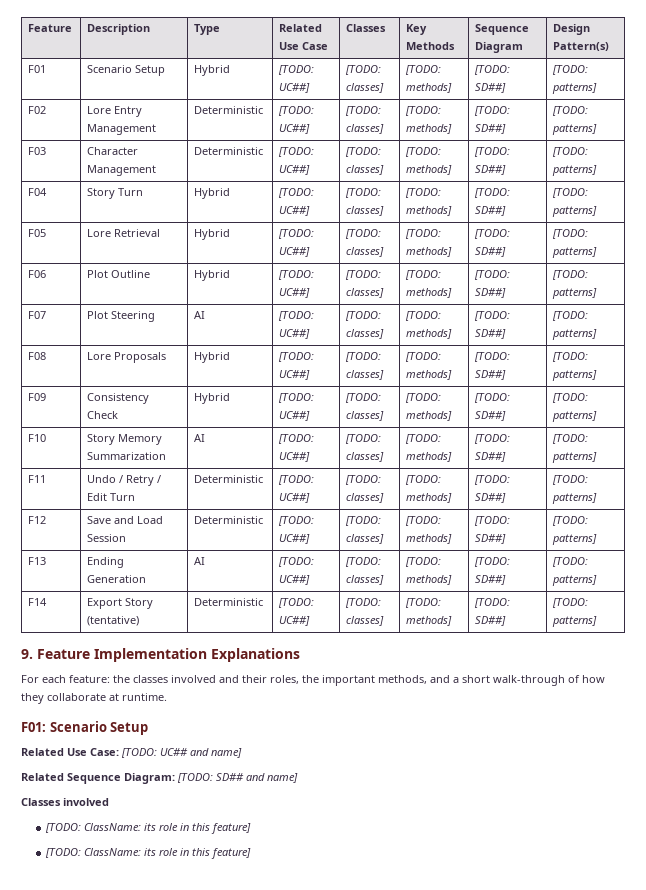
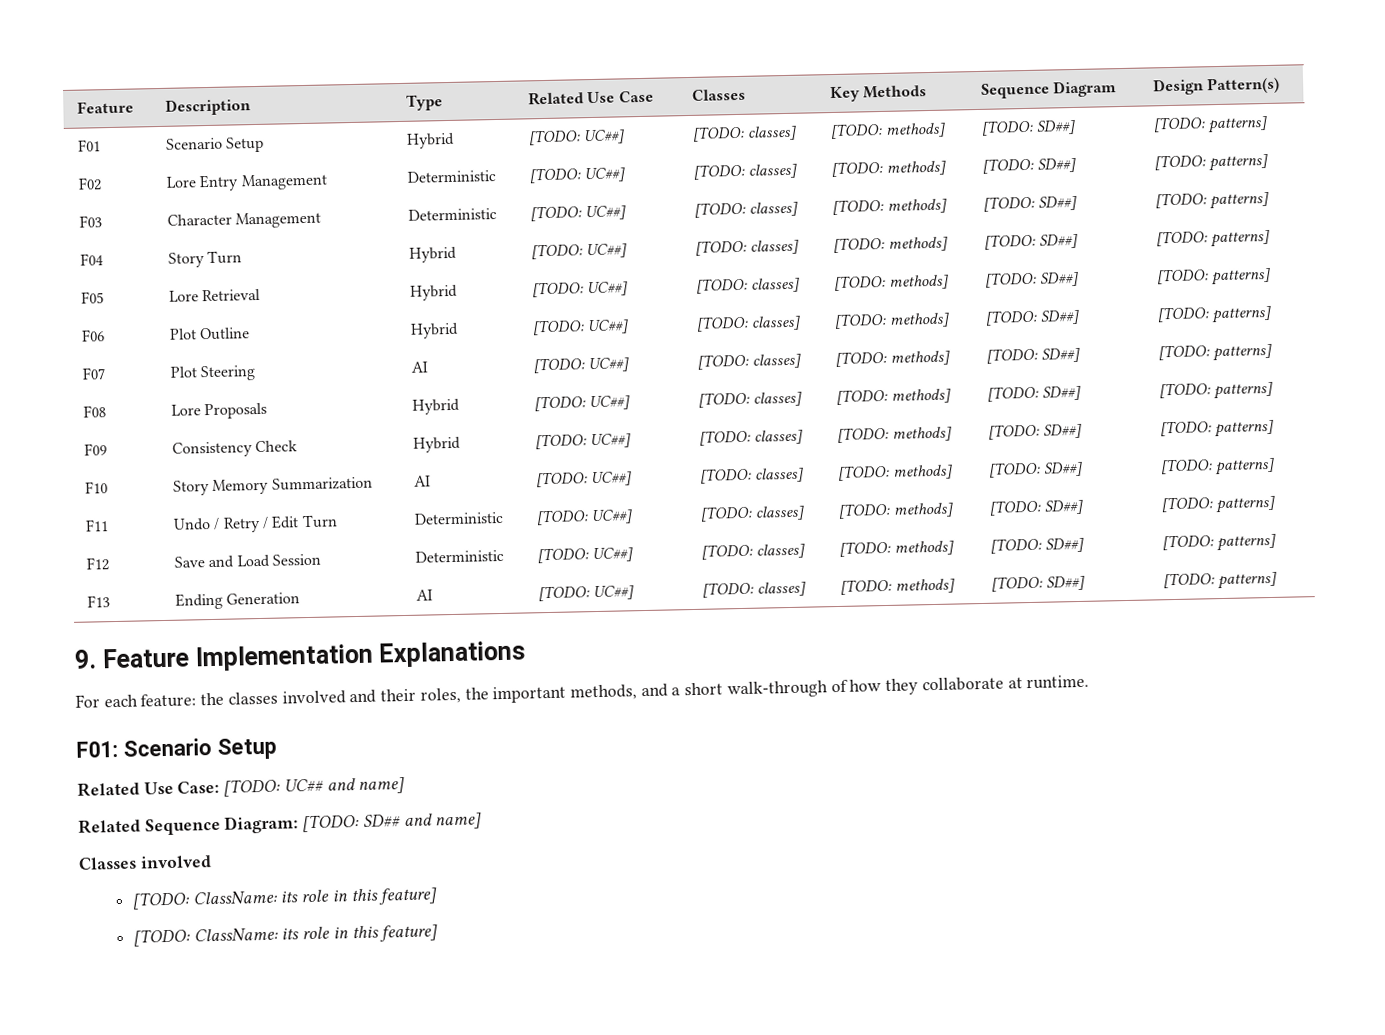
- F14 | Export Story (tentative) | Deterministic | [TODO: UC##] | [TODO: classes] | [TODO: methods] | [TODO: SD##] | [TODO: patterns]

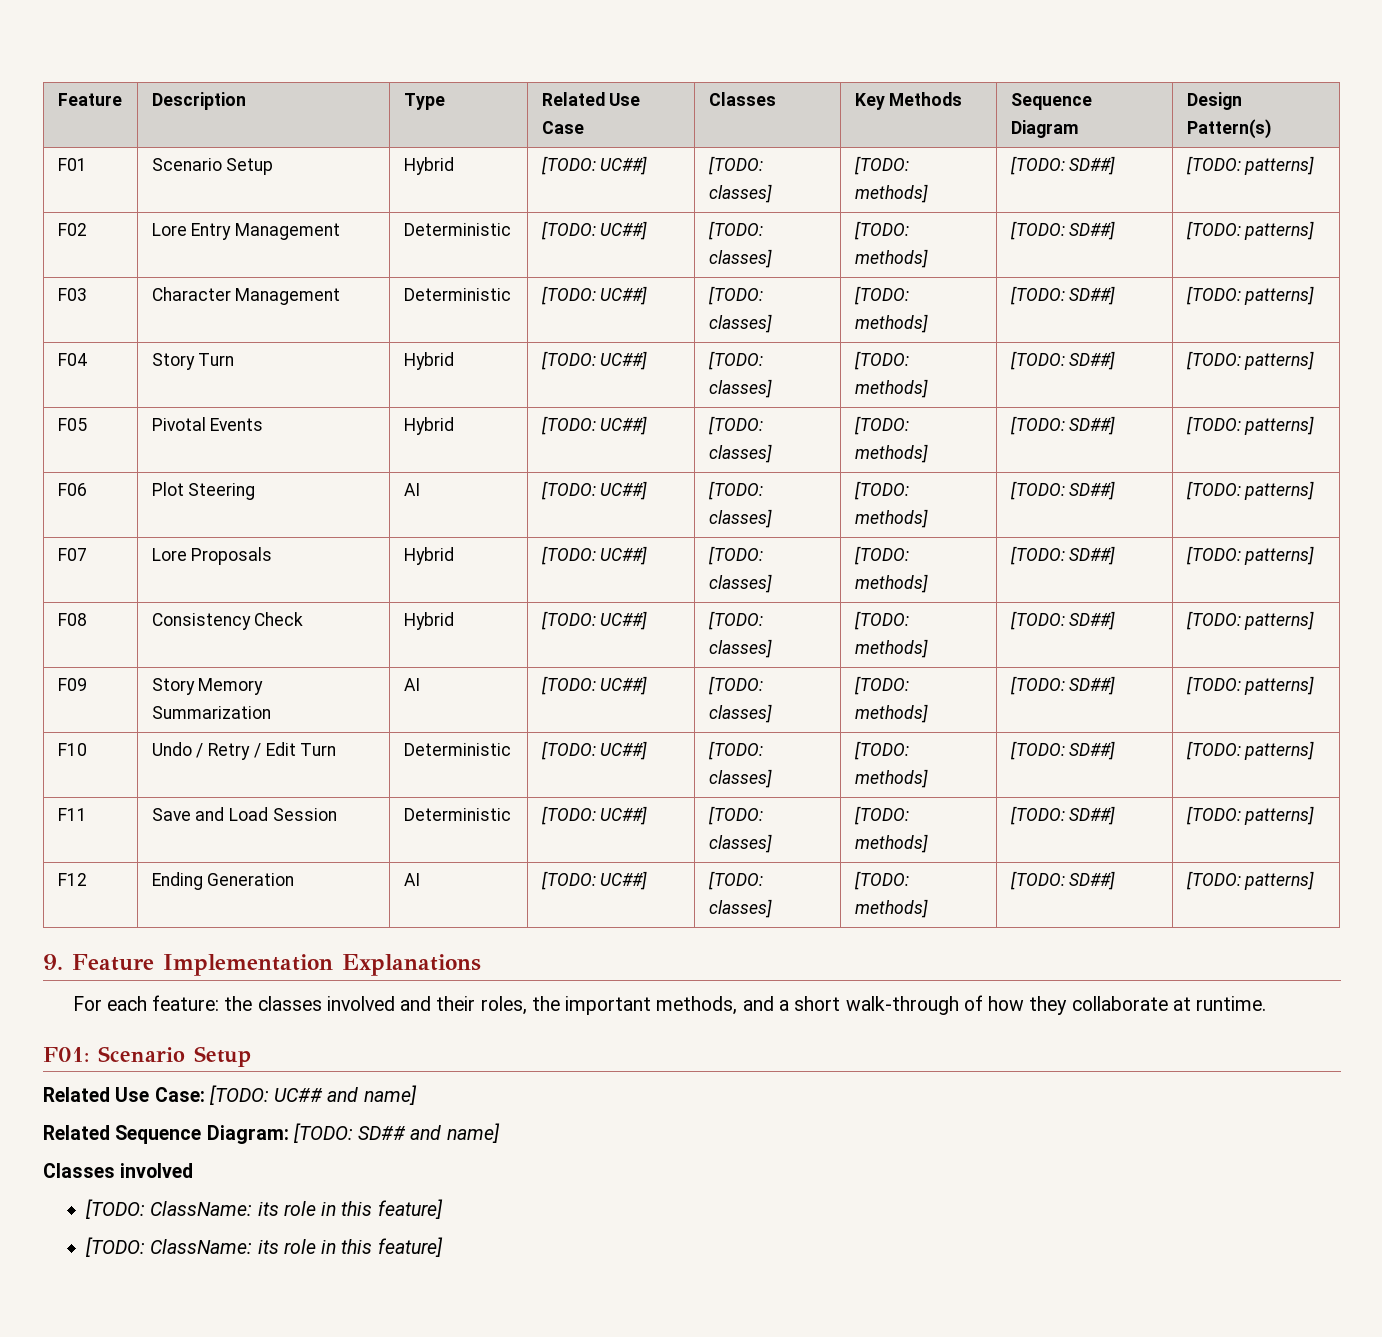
- F05 | Lore Retrieval | Hybrid | [TODO: UC##] | [TODO: classes] | [TODO: methods] | [TODO: SD##] | [TODO: patterns]
+ F05 | Pivotal Events | Hybrid | [TODO: UC##] | [TODO: classes] | [TODO: methods] | [TODO: SD##] | [TODO: patterns]
- F06 | Plot Outline | Hybrid | [TODO: UC##] | [TODO: classes] | [TODO: methods] | [TODO: SD##] | [TODO: patterns]
- F07 | Plot Steering | AI | [TODO: UC##] | [TODO: classes] | [TODO: methods] | [TODO: SD##] | [TODO: patterns]
+ F06 | Plot Steering | AI | [TODO: UC##] | [TODO: classes] | [TODO: methods] | [TODO: SD##] | [TODO: patterns]
- F08 | Lore Proposals | Hybrid | [TODO: UC##] | [TODO: classes] | [TODO: methods] | [TODO: SD##] | [TODO: patterns]
+ F07 | Lore Proposals | Hybrid | [TODO: UC##] | [TODO: classes] | [TODO: methods] | [TODO: SD##] | [TODO: patterns]
- F09 | Consistency Check | Hybrid | [TODO: UC##] | [TODO: classes] | [TODO: methods] | [TODO: SD##] | [TODO: patterns]
+ F08 | Consistency Check | Hybrid | [TODO: UC##] | [TODO: classes] | [TODO: methods] | [TODO: SD##] | [TODO: patterns]
- F10 | Story Memory Summarization | AI | [TODO: UC##] | [TODO: classes] | [TODO: methods] | [TODO: SD##] | [TODO: patterns]
+ F09 | Story Memory Summarization | AI | [TODO: UC##] | [TODO: classes] | [TODO: methods] | [TODO: SD##] | [TODO: patterns]
- F11 | Undo / Retry / Edit Turn | Deterministic | [TODO: UC##] | [TODO: classes] | [TODO: methods] | [TODO: SD##] | [TODO: patterns]
+ F10 | Undo / Retry / Edit Turn | Deterministic | [TODO: UC##] | [TODO: classes] | [TODO: methods] | [TODO: SD##] | [TODO: patterns]
- F12 | Save and Load Session | Deterministic | [TODO: UC##] | [TODO: classes] | [TODO: methods] | [TODO: SD##] | [TODO: patterns]
+ F11 | Save and Load Session | Deterministic | [TODO: UC##] | [TODO: classes] | [TODO: methods] | [TODO: SD##] | [TODO: patterns]
- F13 | Ending Generation | AI | [TODO: UC##] | [TODO: classes] | [TODO: methods] | [TODO: SD##] | [TODO: patterns]
+ F12 | Ending Generation | AI | [TODO: UC##] | [TODO: classes] | [TODO: methods] | [TODO: SD##] | [TODO: patterns]

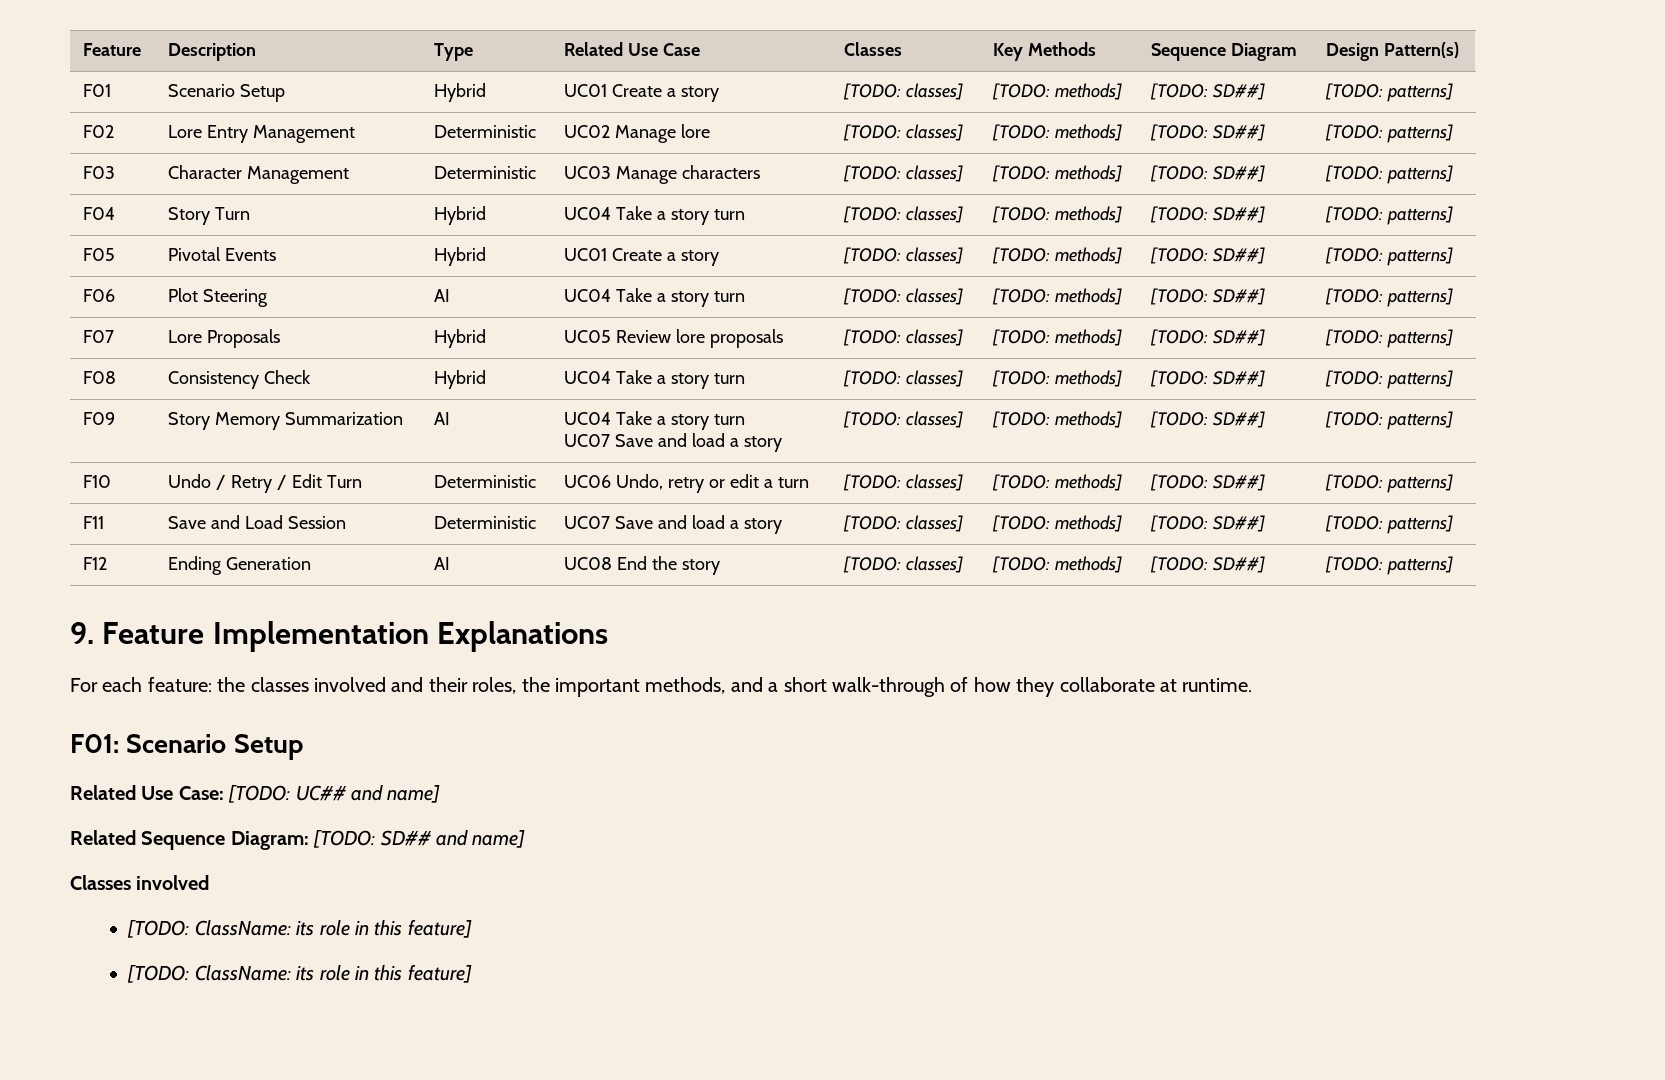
- F01 | Scenario Setup | Hybrid | [TODO: UC##] | [TODO: classes] | [TODO: methods] | [TODO: SD##] | [TODO: patterns]
+ F01 | Scenario Setup | Hybrid | UC01 Create a story | [TODO: classes] | [TODO: methods] | [TODO: SD##] | [TODO: patterns]
- F02 | Lore Entry Management | Deterministic | [TODO: UC##] | [TODO: classes] | [TODO: methods] | [TODO: SD##] | [TODO: patterns]
+ F02 | Lore Entry Management | Deterministic | UC02 Manage lore | [TODO: classes] | [TODO: methods] | [TODO: SD##] | [TODO: patterns]
- F03 | Character Management | Deterministic | [TODO: UC##] | [TODO: classes] | [TODO: methods] | [TODO: SD##] | [TODO: patterns]
+ F03 | Character Management | Deterministic | UC03 Manage characters | [TODO: classes] | [TODO: methods] | [TODO: SD##] | [TODO: patterns]
- F04 | Story Turn | Hybrid | [TODO: UC##] | [TODO: classes] | [TODO: methods] | [TODO: SD##] | [TODO: patterns]
+ F04 | Story Turn | Hybrid | UC04 Take a story turn | [TODO: classes] | [TODO: methods] | [TODO: SD##] | [TODO: patterns]
- F05 | Pivotal Events | Hybrid | [TODO: UC##] | [TODO: classes] | [TODO: methods] | [TODO: SD##] | [TODO: patterns]
+ F05 | Pivotal Events | Hybrid | UC01 Create a story | [TODO: classes] | [TODO: methods] | [TODO: SD##] | [TODO: patterns]
- F06 | Plot Steering | AI | [TODO: UC##] | [TODO: classes] | [TODO: methods] | [TODO: SD##] | [TODO: patterns]
+ F06 | Plot Steering | AI | UC04 Take a story turn | [TODO: classes] | [TODO: methods] | [TODO: SD##] | [TODO: patterns]
- F07 | Lore Proposals | Hybrid | [TODO: UC##] | [TODO: classes] | [TODO: methods] | [TODO: SD##] | [TODO: patterns]
+ F07 | Lore Proposals | Hybrid | UC05 Review lore proposals | [TODO: classes] | [TODO: methods] | [TODO: SD##] | [TODO: patterns]
- F08 | Consistency Check | Hybrid | [TODO: UC##] | [TODO: classes] | [TODO: methods] | [TODO: SD##] | [TODO: patterns]
+ F08 | Consistency Check | Hybrid | UC04 Take a story turn | [TODO: classes] | [TODO: methods] | [TODO: SD##] | [TODO: patterns]
- F09 | Story Memory Summarization | AI | [TODO: UC##] | [TODO: classes] | [TODO: methods] | [TODO: SD##] | [TODO: patterns]
+ F09 | Story Memory Summarization | AI | UC04 Take a story turn
+ UC07 Save and load a story | [TODO: classes] | [TODO: methods] | [TODO: SD##] | [TODO: patterns]
- F10 | Undo / Retry / Edit Turn | Deterministic | [TODO: UC##] | [TODO: classes] | [TODO: methods] | [TODO: SD##] | [TODO: patterns]
+ F10 | Undo / Retry / Edit Turn | Deterministic | UC06 Undo, retry or edit a turn | [TODO: classes] | [TODO: methods] | [TODO: SD##] | [TODO: patterns]
- F11 | Save and Load Session | Deterministic | [TODO: UC##] | [TODO: classes] | [TODO: methods] | [TODO: SD##] | [TODO: patterns]
+ F11 | Save and Load Session | Deterministic | UC07 Save and load a story | [TODO: classes] | [TODO: methods] | [TODO: SD##] | [TODO: patterns]
- F12 | Ending Generation | AI | [TODO: UC##] | [TODO: classes] | [TODO: methods] | [TODO: SD##] | [TODO: patterns]
+ F12 | Ending Generation | AI | UC08 End the story | [TODO: classes] | [TODO: methods] | [TODO: SD##] | [TODO: patterns]

